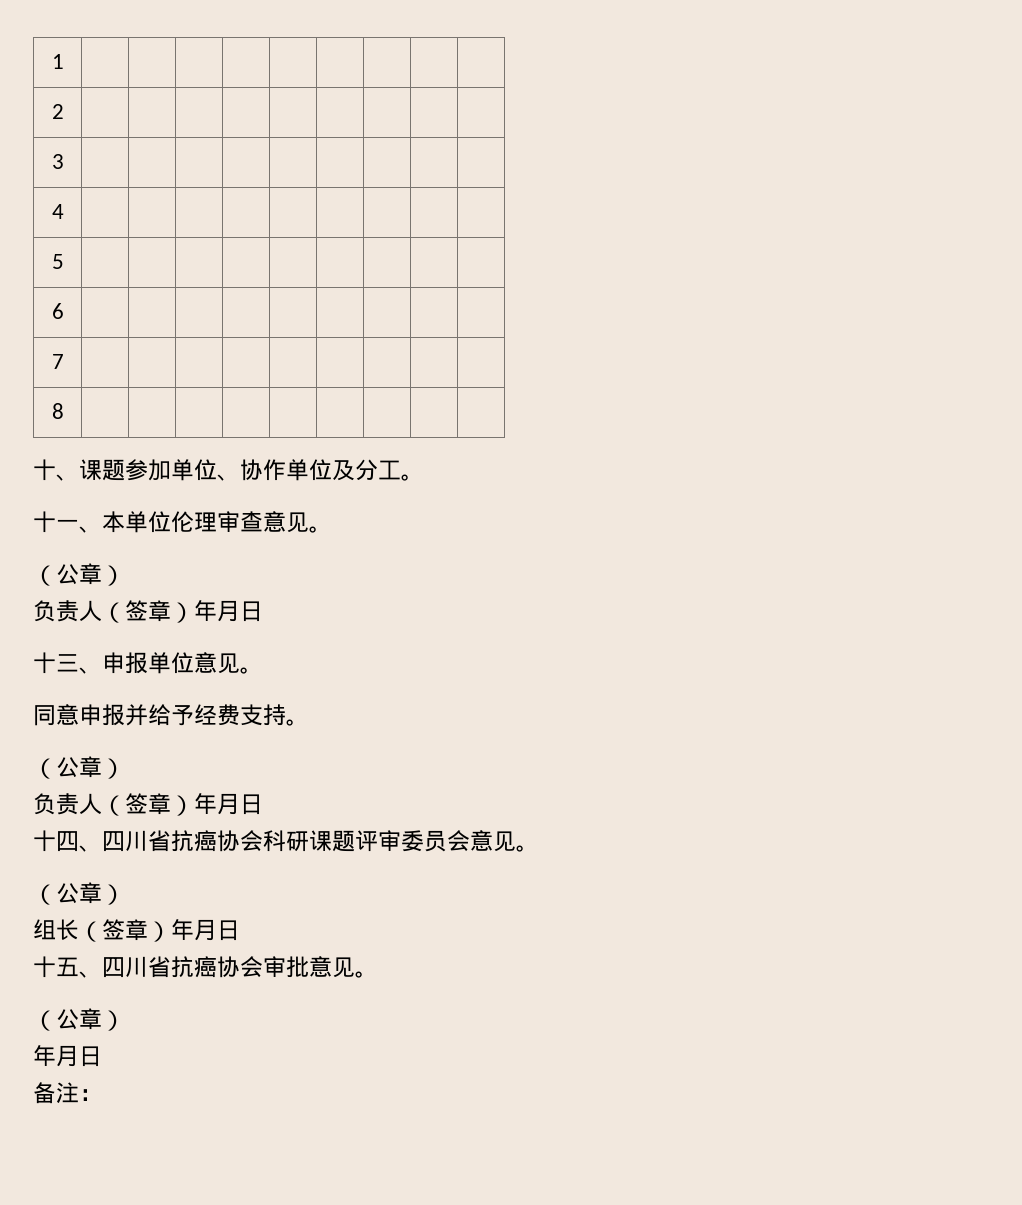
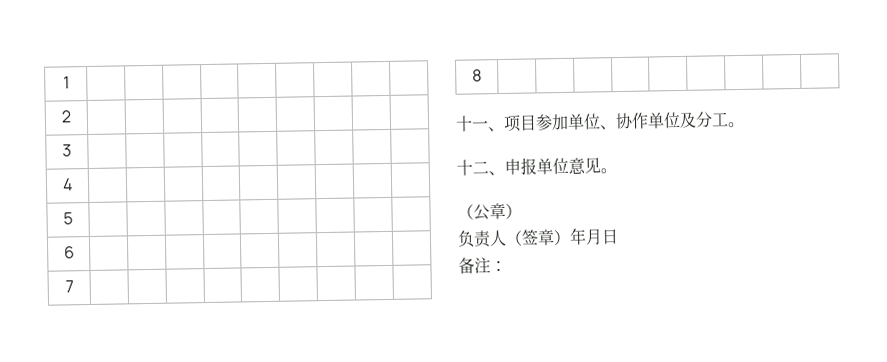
- 十、课题参加单位、协作单位及分工。
+ 十一、项目参加单位、协作单位及分工。
- 十一、本单位伦理审查意见。
+ 十二、申报单位意见。
- 十三、申报单位意见。
- 同意申报并给予经费支持。
- （公章）
- 负责人（签章）年月日
- 十四、四川省抗癌协会科研课题评审委员会意见。
- （公章）
- 组长（签章）年月日
- 十五、四川省抗癌协会审批意见。
- （公章）
- 年月日

